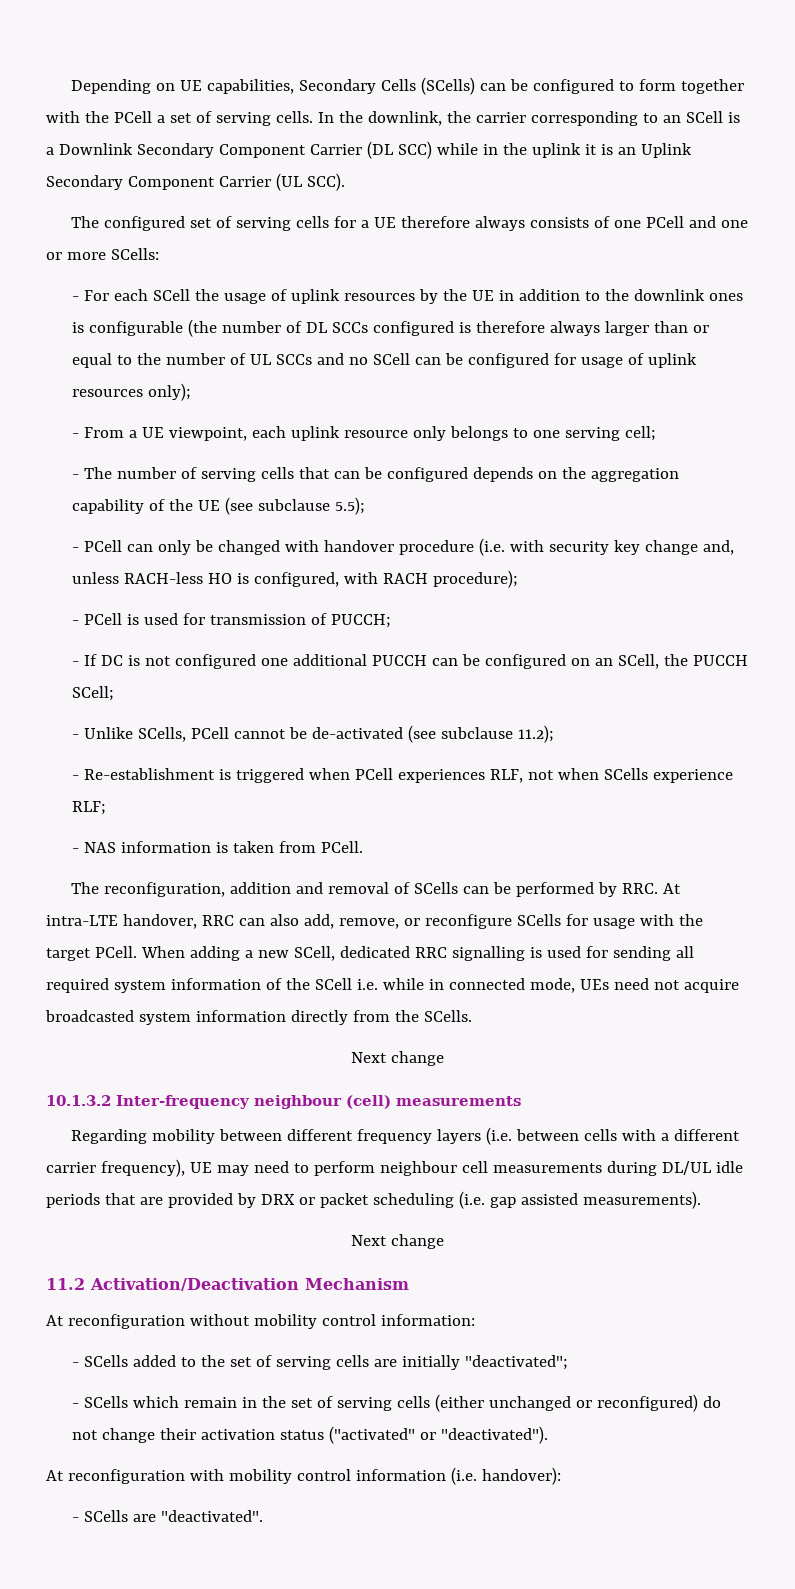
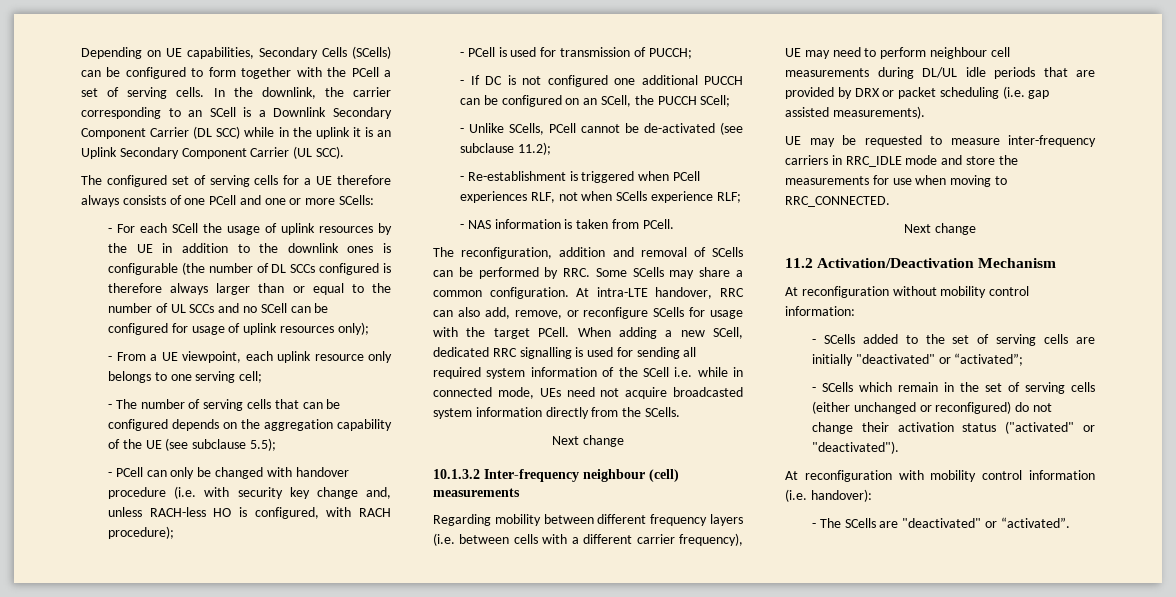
- The reconfiguration, addition and removal of SCells can be performed by RRC. At intra-LTE handover, RRC can also add, remove, or reconfigure SCells for usage with the target PCell.
+ The reconfiguration, addition and removal of SCells can be performed by RRC. Some SCells may share a common configuration. At intra-LTE handover, RRC can also add, remove, or reconfigure SCells for usage with the target PCell.
+ UE may be requested to measure inter-frequency carriers in RRC_IDLE mode and store the measurements for use when moving to RRC_CONNECTED.
- - SCells added to the set of serving cells are initially "deactivated";
+ - SCells added to the set of serving cells are initially "deactivated" or “activated”;
- - SCells are "deactivated".
+ - The SCells are "deactivated" or “activated”.

